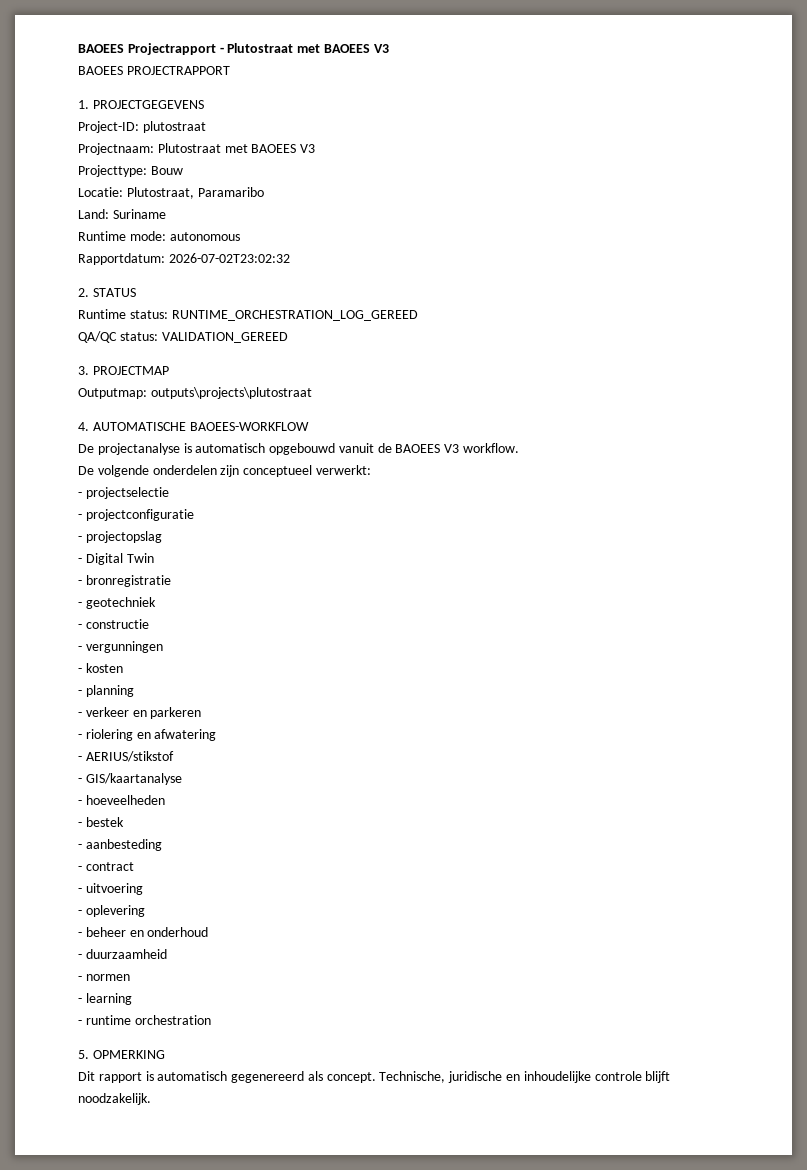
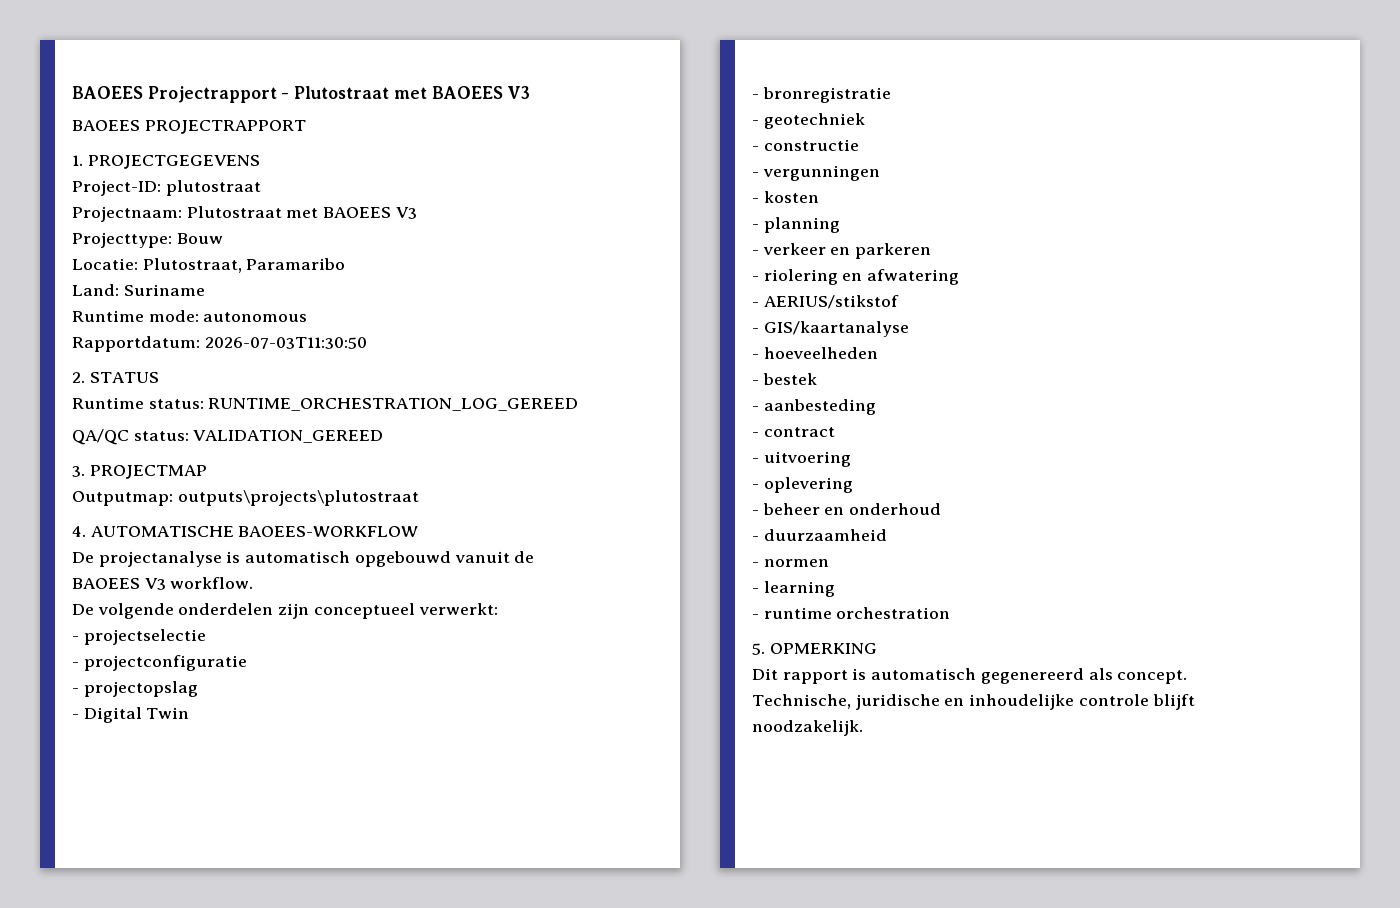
- Rapportdatum: 2026-07-02T23:02:32
+ Rapportdatum: 2026-07-03T11:30:50

